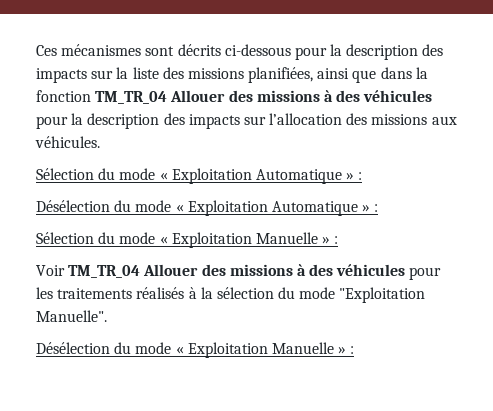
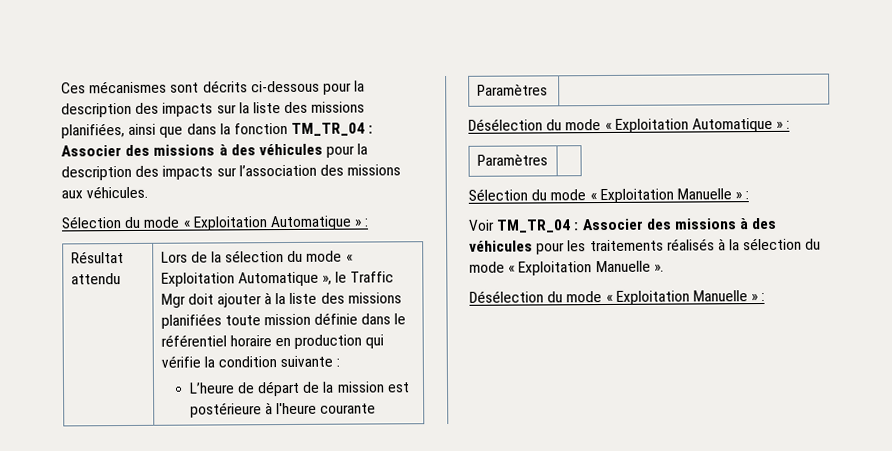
- Ces mécanismes sont décrits ci-dessous pour la description des impacts sur la liste des missions planifiées, ainsi que dans la fonction TM_TR_04 Allouer des missions à des véhicules pour la description des impacts sur l’allocation des missions aux véhicules.
+ Ces mécanismes sont décrits ci-dessous pour la description des impacts sur la liste des missions planifiées, ainsi que dans la fonction TM_TR_04 : Associer des missions à des véhicules pour la description des impacts sur l’association des missions aux véhicules.
+ Résultat attendu | Lors de la sélection du mode « Exploitation Automatique », le Traffic Mgr doit ajouter à la liste des missions planifiées toute mission définie dans le référentiel horaire en production qui vérifie la condition suivante :
+ L’heure de départ de la mission est postérieure à l'heure courante
+ Paramètres |
  Désélection du mode « Exploitation Automatique » :
+ Paramètres |
- Voir TM_TR_04 Allouer des missions à des véhicules pour les traitements réalisés à la sélection du mode "Exploitation Manuelle".
+ Voir TM_TR_04 : Associer des missions à des véhicules pour les traitements réalisés à la sélection du mode « Exploitation Manuelle ».

